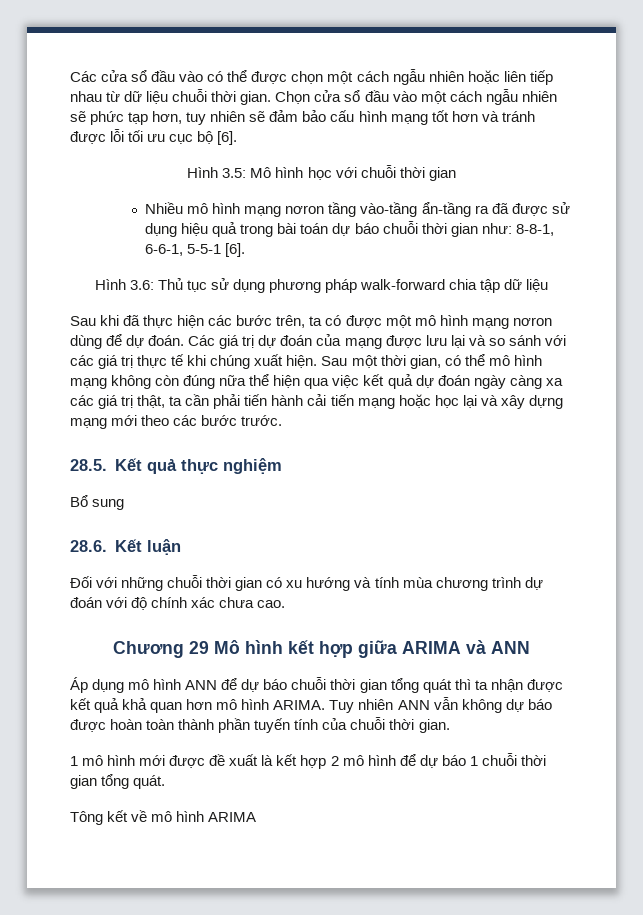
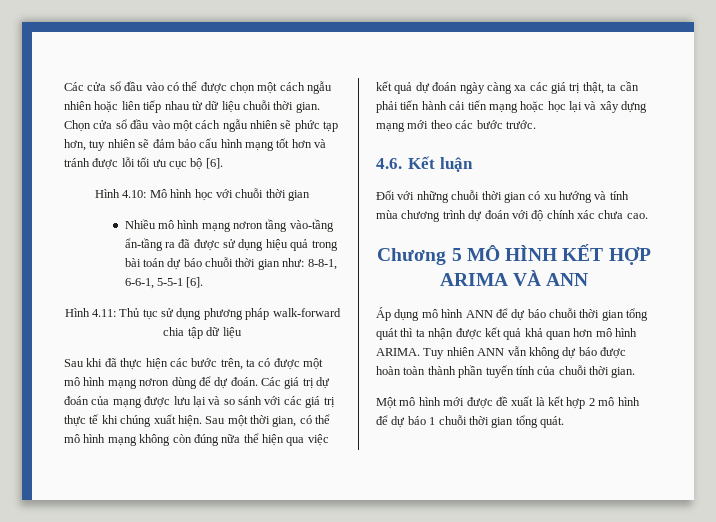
- Hình 3.5: Mô hình học với chuỗi thời gian
+ Hình 4.10: Mô hình học với chuỗi thời gian
- Hình 3.6: Thủ tục sử dụng phương pháp walk-forward chia tập dữ liệu
+ Hình 4.11: Thủ tục sử dụng phương pháp walk-forward chia tập dữ liệu
- 28.5. Kết quả thực nghiệm
- Bổ sung
- 28.6. Kết luận
+ 4.6. Kết luận
- Chương 29 Mô hình kết hợp giữa ARIMA và ANN
+ Chương 5 MÔ HÌNH KẾT HỢP ARIMA VÀ ANN
- 1 mô hình mới được đề xuất là kết hợp 2 mô hình để dự báo 1 chuỗi thời gian tổng quát.
+ Một mô hình mới được đề xuất là kết hợp 2 mô hình để dự báo 1 chuỗi thời gian tổng quát.
- Tông kết về mô hình ARIMA

